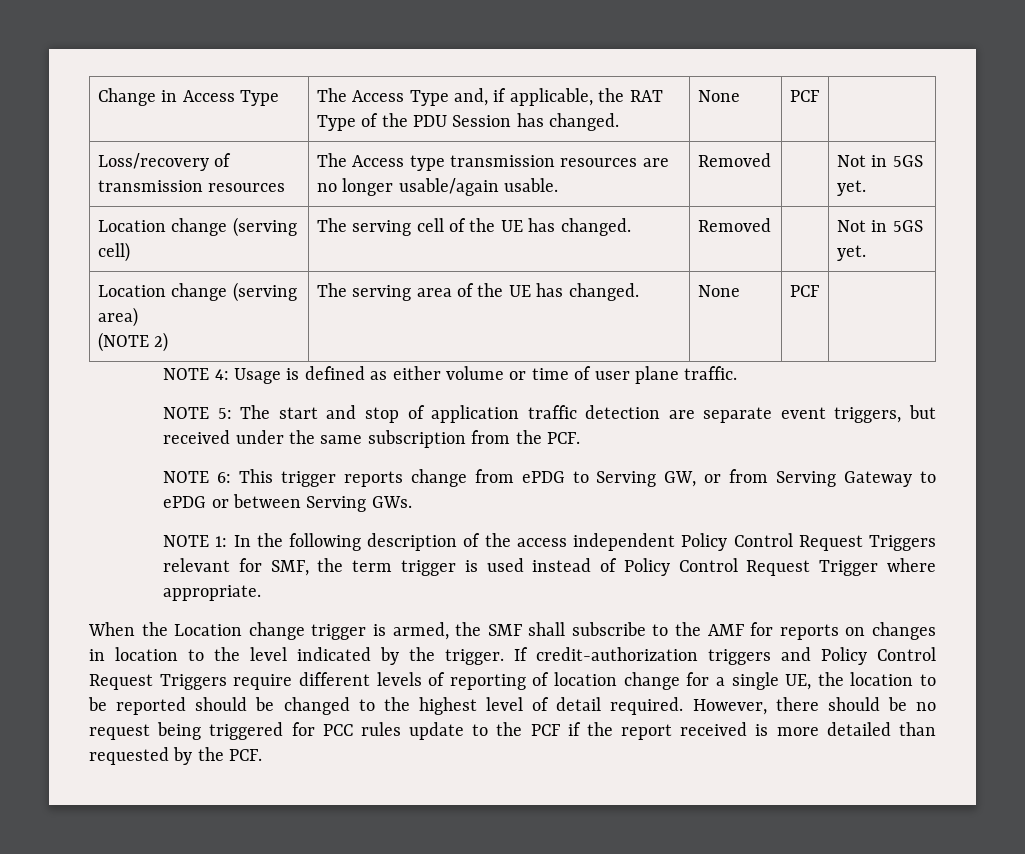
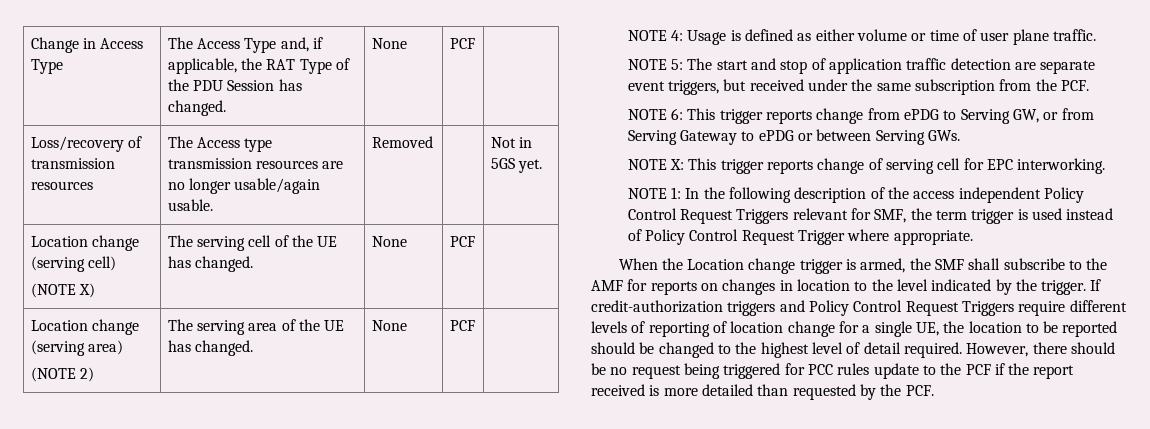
- Location change (serving cell) | The serving cell of the UE has changed. | Removed | | Not in 5GS yet.
+ Location change (serving cell)
+ (NOTE X) | The serving cell of the UE has changed. | None | PCF |
+ NOTE X: This trigger reports change of serving cell for EPC interworking.

